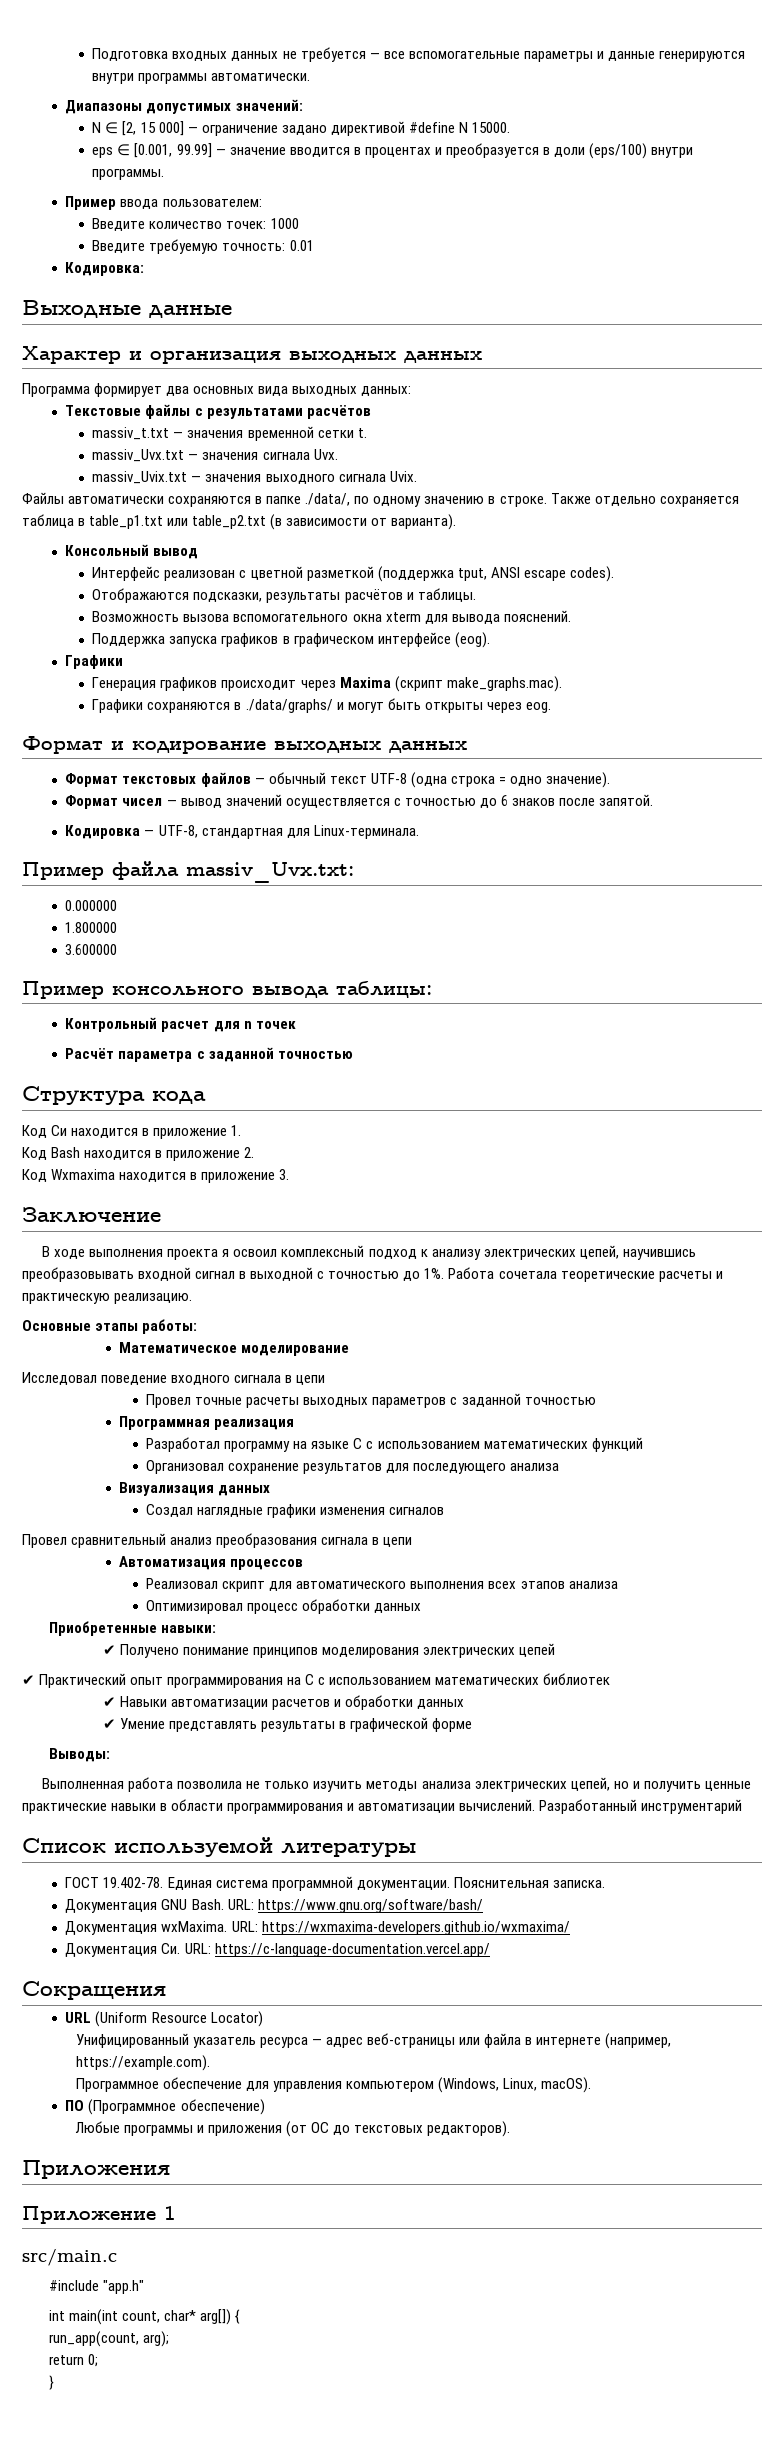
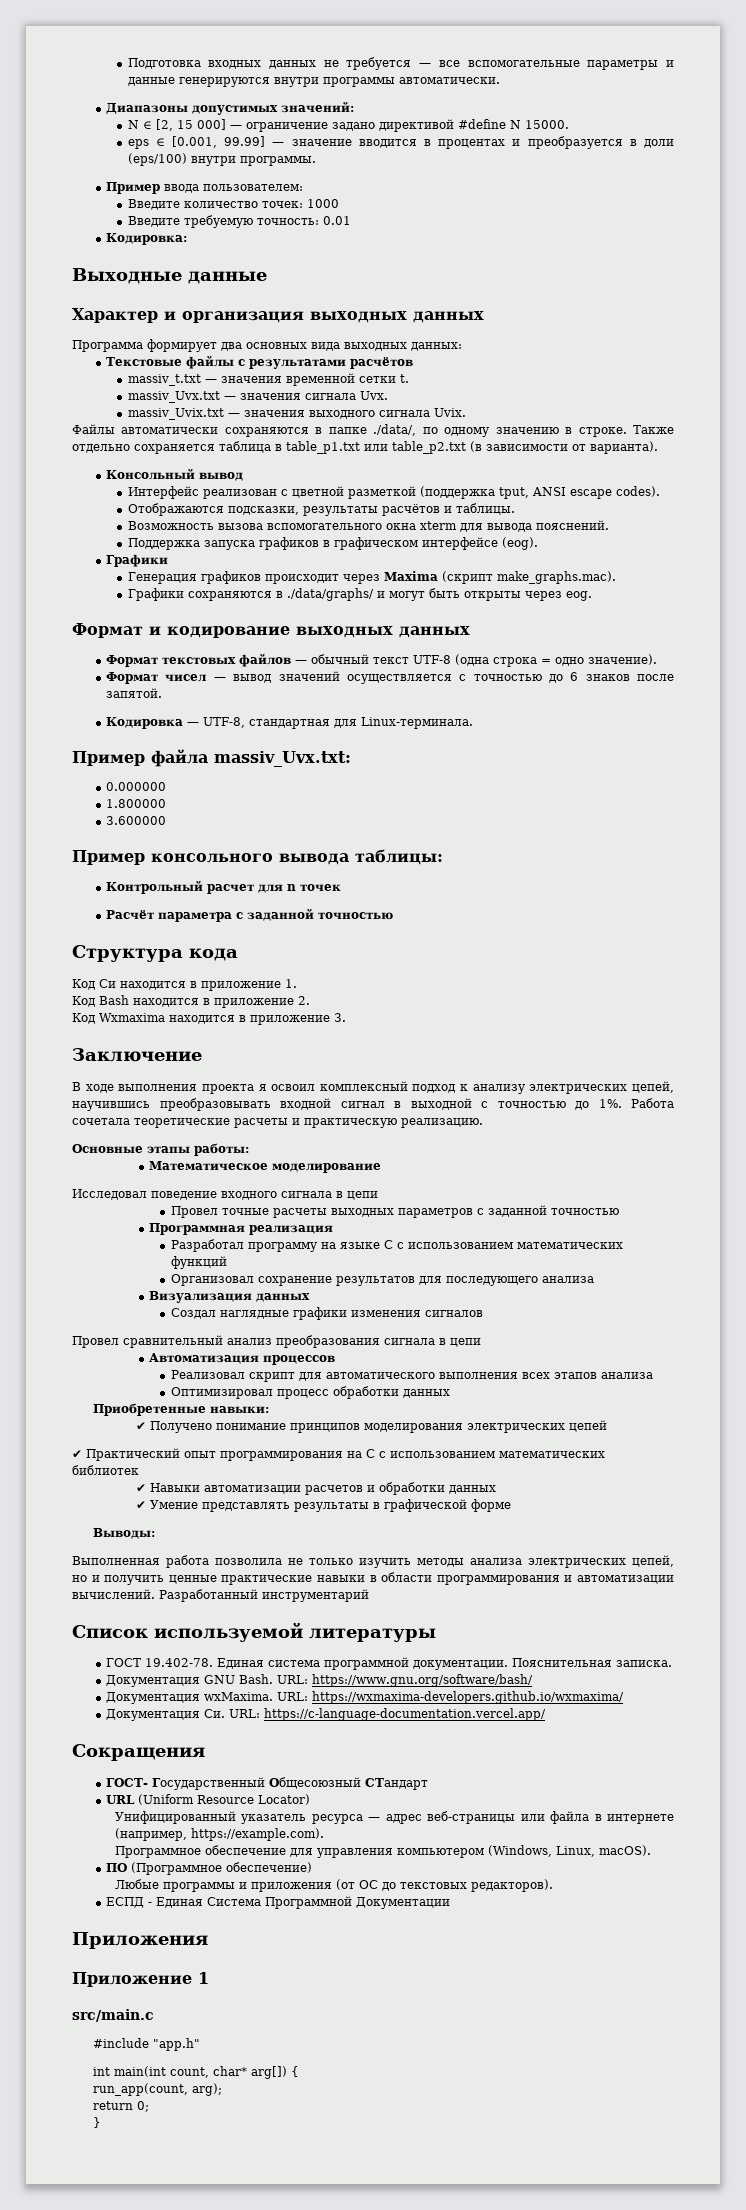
+ ГОСТ- Государственный Общесоюзный СТандарт
+ ЕСПД - Единая Система Программной Документации

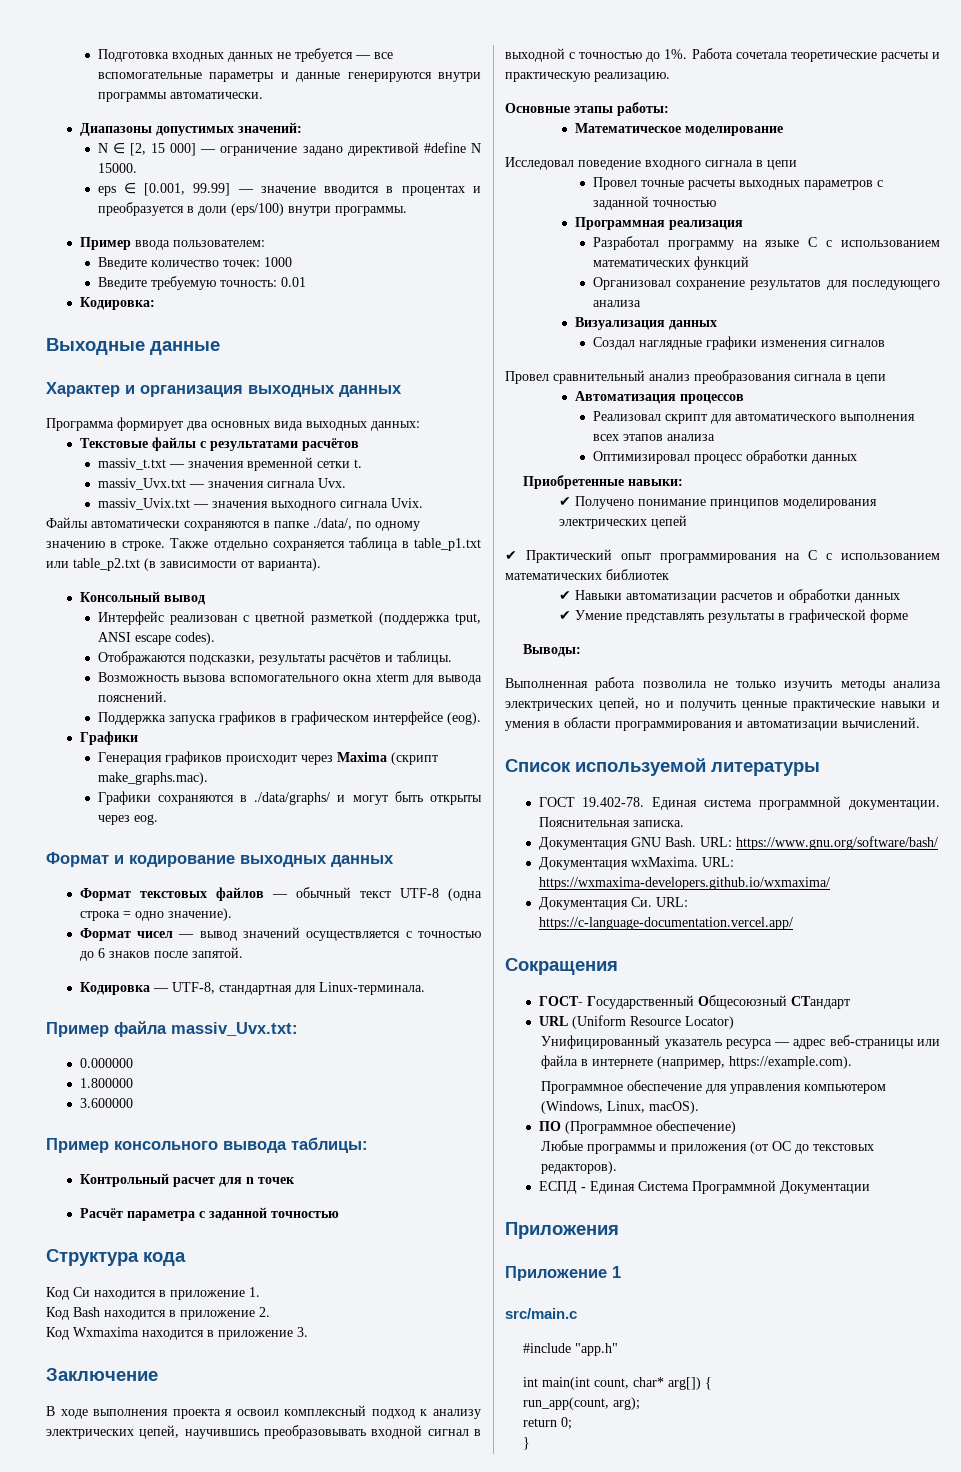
- Выполненная работа позволила не только изучить методы анализа электрических цепей, но и получить ценные практические навыки в области программирования и автоматизации вычислений. Разработанный инструментарий
+ Выполненная работа позволила не только изучить методы анализа электрических цепей, но и получить ценные практические навыки и умения в области программирования и автоматизации вычислений.

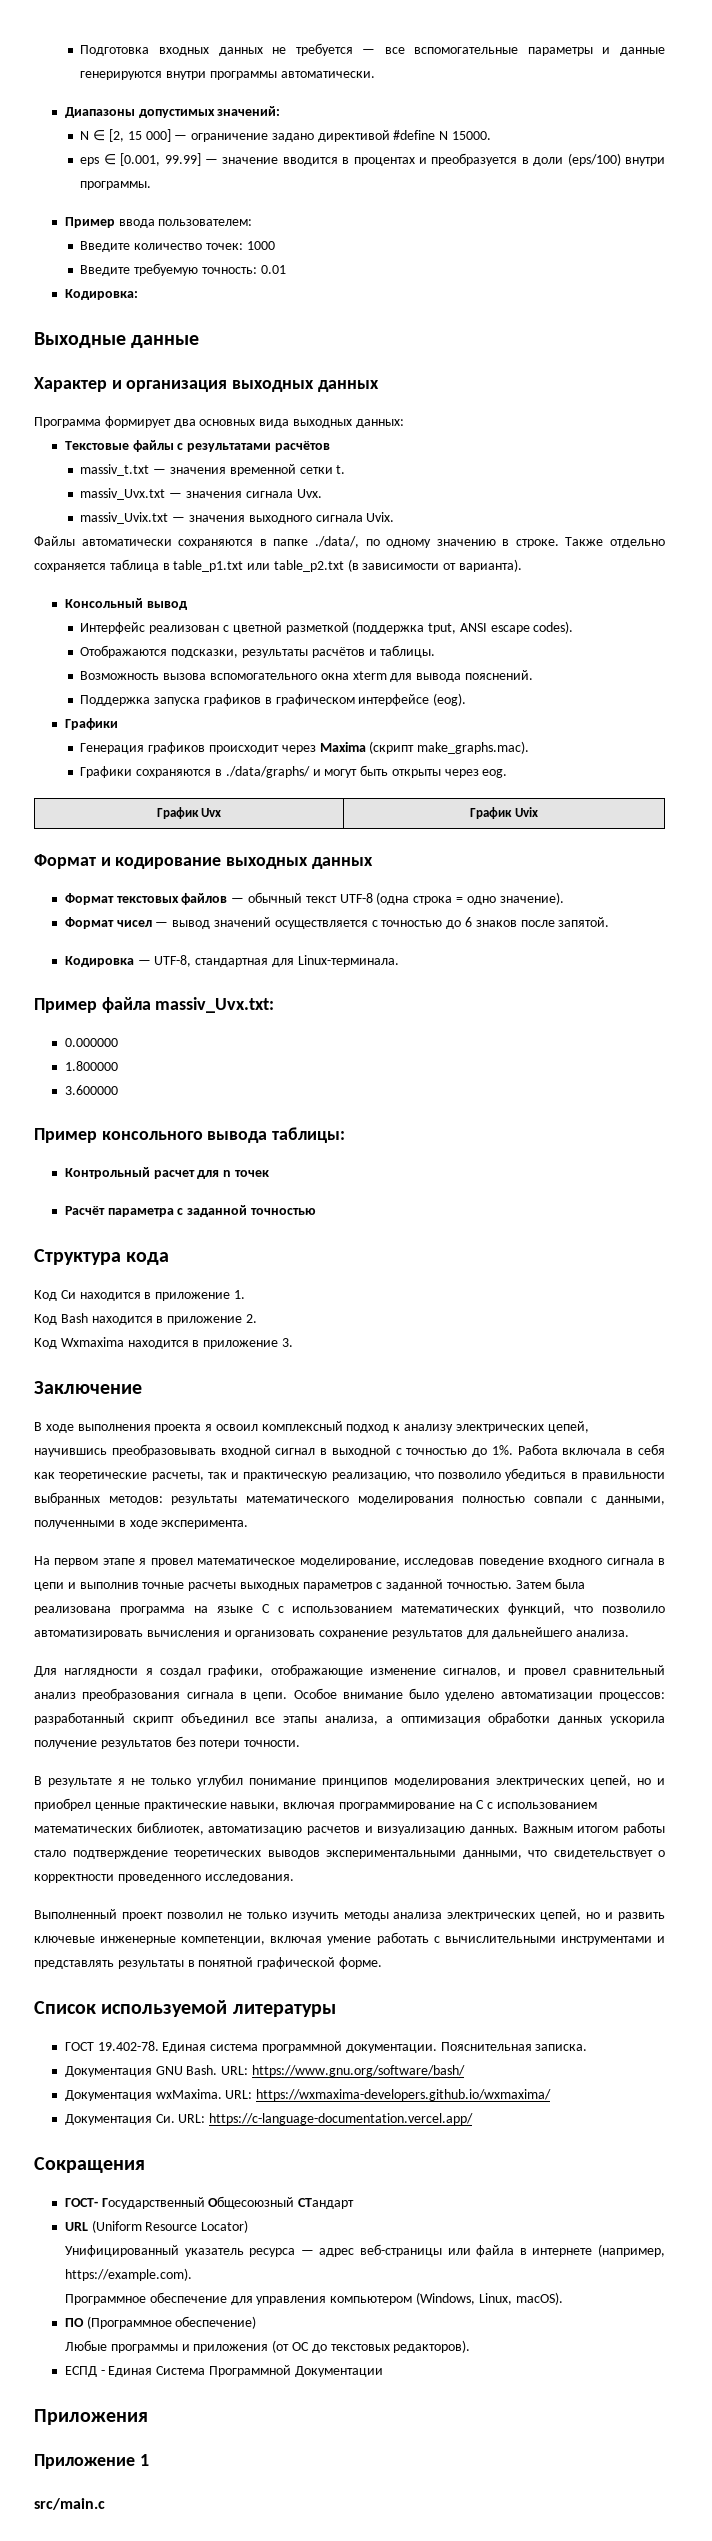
+ График Uvx | График Uvix
- Работа сочетала теоретические расчеты и практическую реализацию.
- Основные этапы работы:
- Математическое моделирование
- Исследовал поведение входного сигнала в цепи
- Провел точные расчеты выходных параметров с заданной точностью
- Программная реализация
- Разработал программу на языке C с использованием математических функций
- Организовал сохранение результатов для последующего анализа
- Визуализация данных
- Создал наглядные графики изменения сигналов
- Провел сравнительный анализ преобразования сигнала в цепи
- Автоматизация процессов
- Реализовал скрипт для автоматического выполнения всех этапов анализа
- Оптимизировал процесс обработки данных
- Приобретенные навыки:
- ✔ Получено понимание принципов моделирования электрических цепей
- ✔ Практический опыт программирования на C с использованием математических библиотек
- ✔ Навыки автоматизации расчетов и обработки данных
- ✔ Умение представлять результаты в графической форме
- Выводы:
- Выполненная работа позволила не только изучить методы анализа электрических цепей, но и получить ценные практические навыки и умения в области программирования и автоматизации вычислений.
+ Работа включала в себя как теоретические расчеты, так и практическую реализацию, что позволило убедиться в правильности выбранных методов: результаты математического моделирования полностью совпали с данными, полученными в ходе эксперимента.
+ На первом этапе я провел математическое моделирование, исследовав поведение входного сигнала в цепи и выполнив точные расчеты выходных параметров с заданной точностью. Затем была реализована программа на языке C с использованием математических функций, что позволило автоматизировать вычисления и организовать сохранение результатов для дальнейшего анализа.
+ Для наглядности я создал графики, отображающие изменение сигналов, и провел сравнительный анализ преобразования сигнала в цепи. Особое внимание было уделено автоматизации процессов: разработанный скрипт объединил все этапы анализа, а оптимизация обработки данных ускорила получение результатов без потери точности.
+ В результате я не только углубил понимание принципов моделирования электрических цепей, но и приобрел ценные практические навыки, включая программирование на C с использованием математических библиотек, автоматизацию расчетов и визуализацию данных. Важным итогом работы стало подтверждение теоретических выводов экспериментальными данными, что свидетельствует о корректности проведенного исследования.
+ Выполненный проект позволил не только изучить методы анализа электрических цепей, но и развить ключевые инженерные компетенции, включая умение работать с вычислительными инструментами и представлять результаты в понятной графической форме.
- #include "app.h"
- int main(int count, char* arg[]) {
- run_app(count, arg);
- return 0;
- }

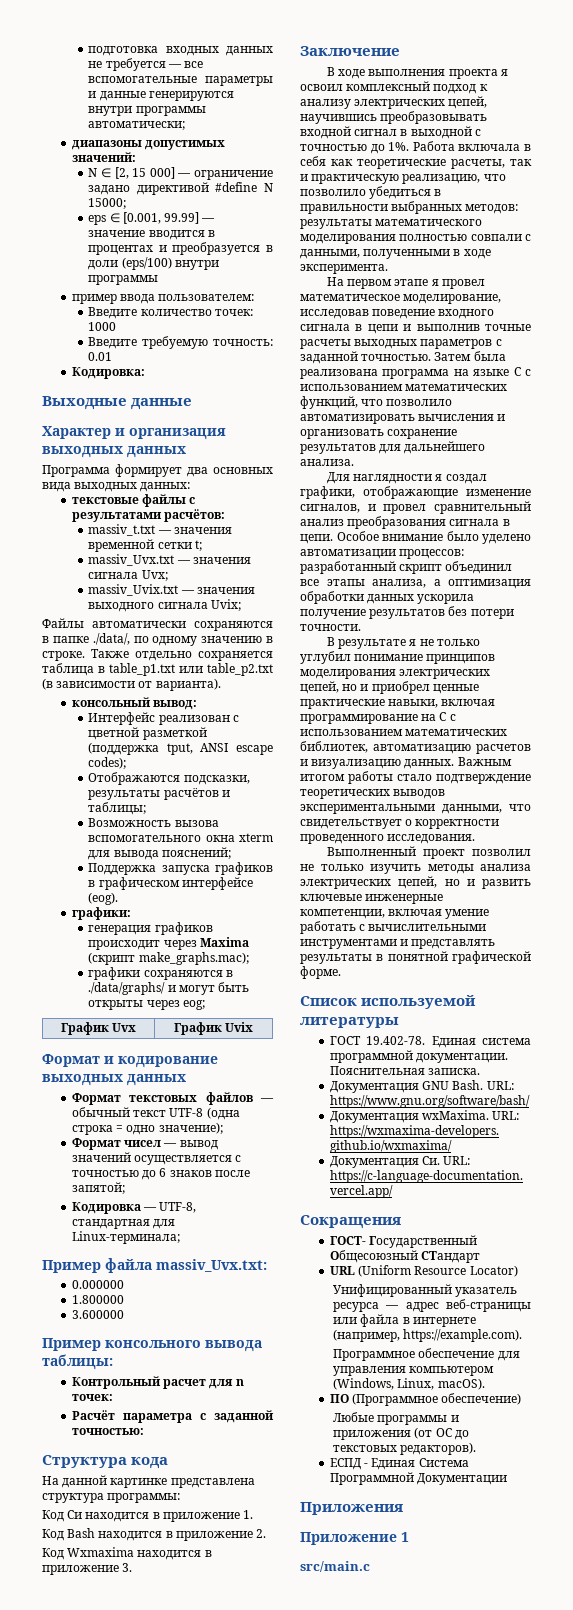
- Подготовка входных данных не требуется — все вспомогательные параметры и данные генерируются внутри программы автоматически.
- Диапазоны допустимых значений:
+ подготовка входных данных не требуется — все вспомогательные параметры и данные генерируются внутри программы автоматически;
+ диапазоны допустимых значений:
- N ∈ [2, 15 000] — ограничение задано директивой #define N 15000.
+ N ∈ [2, 15 000] — ограничение задано директивой #define N 15000;
- eps ∈ [0.001, 99.99] — значение вводится в процентах и преобразуется в доли (eps/100) внутри программы.
- Пример ввода пользователем:
+ eps ∈ [0.001, 99.99] — значение вводится в процентах и преобразуется в доли (eps/100) внутри программы
+ пример ввода пользователем:
- Текстовые файлы с результатами расчётов
+ текстовые файлы с результатами расчётов:
- massiv_t.txt — значения временной сетки t.
+ massiv_t.txt — значения временной сетки t;
- massiv_Uvx.txt — значения сигнала Uvx.
+ massiv_Uvx.txt — значения сигнала Uvx;
- massiv_Uvix.txt — значения выходного сигнала Uvix.
+ massiv_Uvix.txt — значения выходного сигнала Uvix;
- Консольный вывод
+ консольный вывод:
- Интерфейс реализован с цветной разметкой (поддержка tput, ANSI escape codes).
+ Интерфейс реализован с цветной разметкой (поддержка tput, ANSI escape codes);
- Отображаются подсказки, результаты расчётов и таблицы.
+ Отображаются подсказки, результаты расчётов и таблицы;
- Возможность вызова вспомогательного окна xterm для вывода пояснений.
+ Возможность вызова вспомогательного окна xterm для вывода пояснений;
  Поддержка запуска графиков в графическом интерфейсе (eog).
- Графики
- Генерация графиков происходит через Maxima (скрипт make_graphs.mac).
- Графики сохраняются в ./data/graphs/ и могут быть открыты через eog.
+ графики:
+ генерация графиков происходит через Maxima (скрипт make_graphs.mac);
+ графики сохраняются в ./data/graphs/ и могут быть открыты через eog;
- Формат текстовых файлов — обычный текст UTF-8 (одна строка = одно значение).
+ Формат текстовых файлов — обычный текст UTF-8 (одна строка = одно значение);
- Формат чисел — вывод значений осуществляется с точностью до 6 знаков после запятой.
+ Формат чисел — вывод значений осуществляется с точностью до 6 знаков после запятой;
- Кодировка — UTF-8, стандартная для Linux-терминала.
+ Кодировка — UTF-8, стандартная для Linux-терминала;
- Контрольный расчет для n точек
+ Контрольный расчет для n точек:
- Расчёт параметра с заданной точностью
+ Расчёт параметра с заданной точностью:
+ На данной картинке представлена структура программы:

